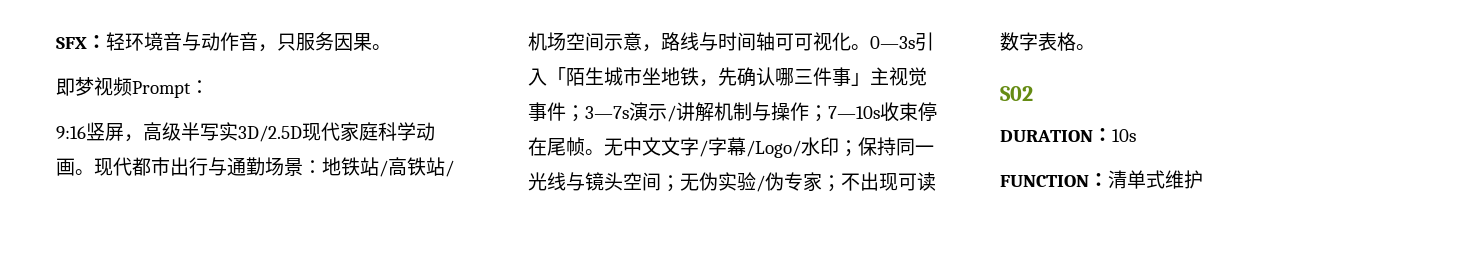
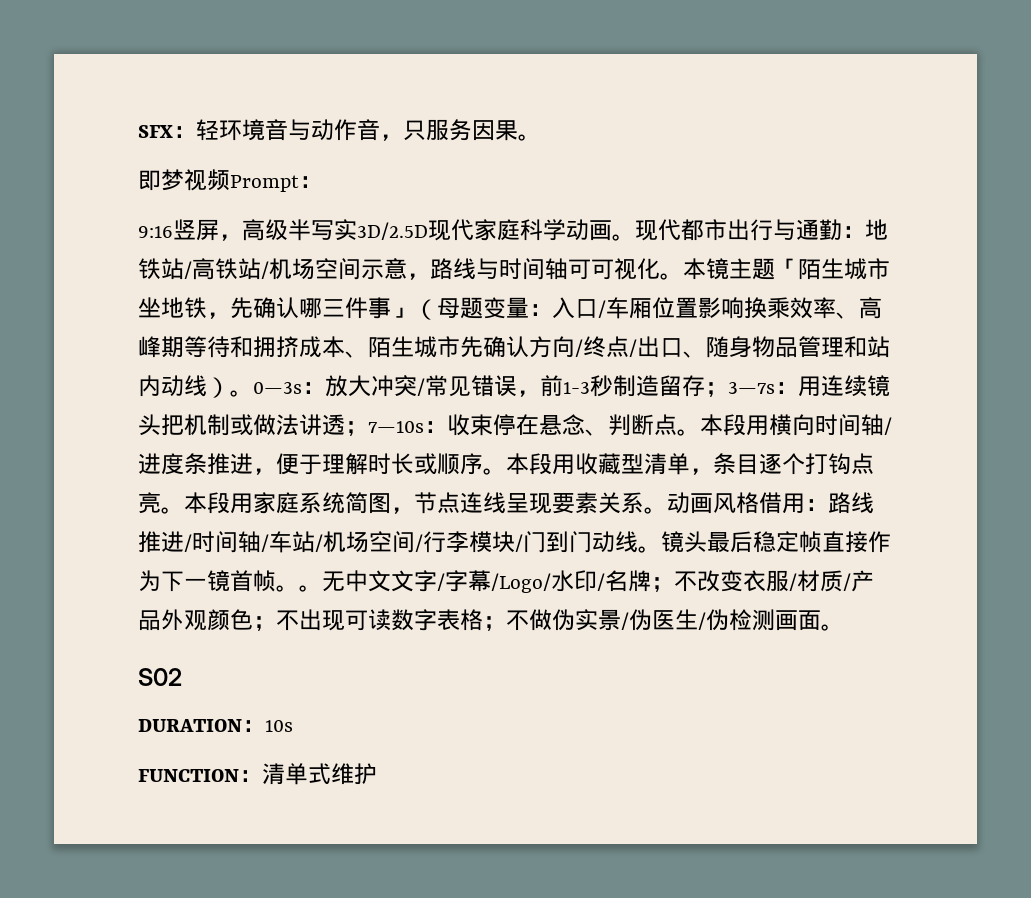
- 现代都市出行与通勤场景：地铁站/高铁站/机场空间示意，路线与时间轴可可视化。
+ 现代都市出行与通勤：地铁站/高铁站/机场空间示意，路线与时间轴可可视化。
- 0—3s引入「陌生城市坐地铁，先确认哪三件事」主视觉事件；3—7s演示/讲解机制与操作；7—10s收束停在尾帧。
+ 本镜主题「陌生城市坐地铁，先确认哪三件事」（母题变量：入口/车厢位置影响换乘效率、高峰期等待和拥挤成本、陌生城市先确认方向/终点/出口、随身物品管理和站内动线）。0—3s：放大冲突/常见错误，前1-3秒制造留存；3—7s：用连续镜头把机制或做法讲透；7—10s：收束停在悬念、判断点。本段用横向时间轴/进度条推进，便于理解时长或顺序。本段用收藏型清单，条目逐个打钩点亮。本段用家庭系统简图，节点连线呈现要素关系。动画风格借用：路线推进/时间轴/车站/机场空间/行李模块/门到门动线。镜头最后稳定帧直接作为下一镜首帧。。
- 无中文文字/字幕/Logo/水印；保持同一光线与镜头空间；无伪实验/伪专家；不出现可读数字表格。
+ 无中文文字/字幕/Logo/水印/名牌；不改变衣服/材质/产品外观颜色；不出现可读数字表格；不做伪实景/伪医生/伪检测画面。

